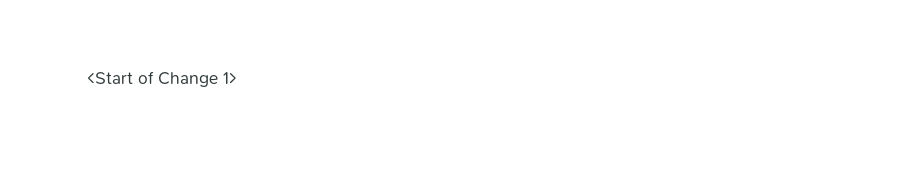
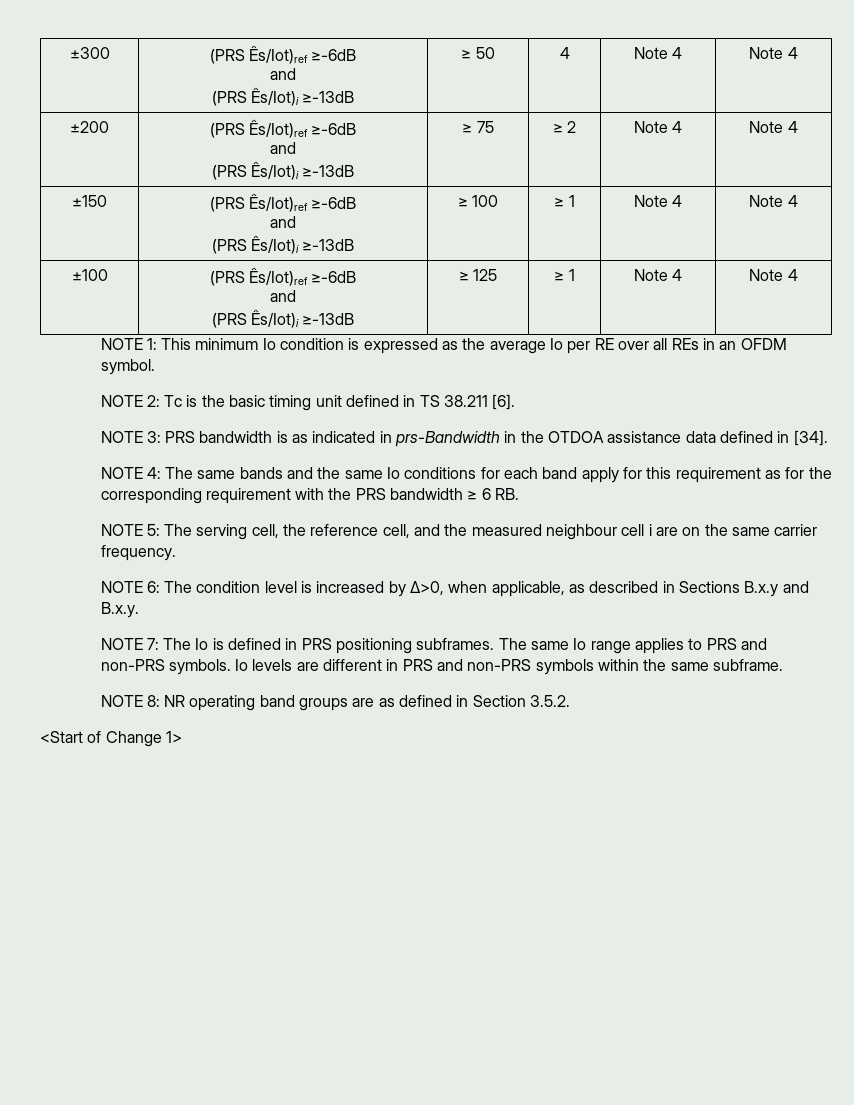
+ ±300 | (PRS Ês/Iot)ref ≥-6dB
+ and
+ (PRS Ês/Iot)i ≥-13dB | ≥ 50 | 4 | Note 4 | Note 4
+ ±200 | (PRS Ês/Iot)ref ≥-6dB
+ and
+ (PRS Ês/Iot)i ≥-13dB | ≥ 75 | ≥ 2 | Note 4 | Note 4
+ ±150 | (PRS Ês/Iot)ref ≥-6dB
+ and
+ (PRS Ês/Iot)i ≥-13dB | ≥ 100 | ≥ 1 | Note 4 | Note 4
+ ±100 | (PRS Ês/Iot)ref ≥-6dB
+ and
+ (PRS Ês/Iot)i ≥-13dB | ≥ 125 | ≥ 1 | Note 4 | Note 4
+ NOTE 1: This minimum Io condition is expressed as the average Io per RE over all REs in an OFDM symbol.
+ NOTE 2: Tc is the basic timing unit defined in TS 38.211 [6].
+ NOTE 3: PRS bandwidth is as indicated in prs-Bandwidth in the OTDOA assistance data defined in [34].
+ NOTE 4: The same bands and the same Io conditions for each band apply for this requirement as for the corresponding requirement with the PRS bandwidth ≥ 6 RB.
+ NOTE 5: The serving cell, the reference cell, and the measured neighbour cell i are on the same carrier frequency.
+ NOTE 6: The condition level is increased by ∆>0, when applicable, as described in Sections B.x.y and B.x.y.
+ NOTE 7: The Io is defined in PRS positioning subframes. The same Io range applies to PRS and non-PRS symbols. Io levels are different in PRS and non-PRS symbols within the same subframe.
+ NOTE 8: NR operating band groups are as defined in Section 3.5.2.

